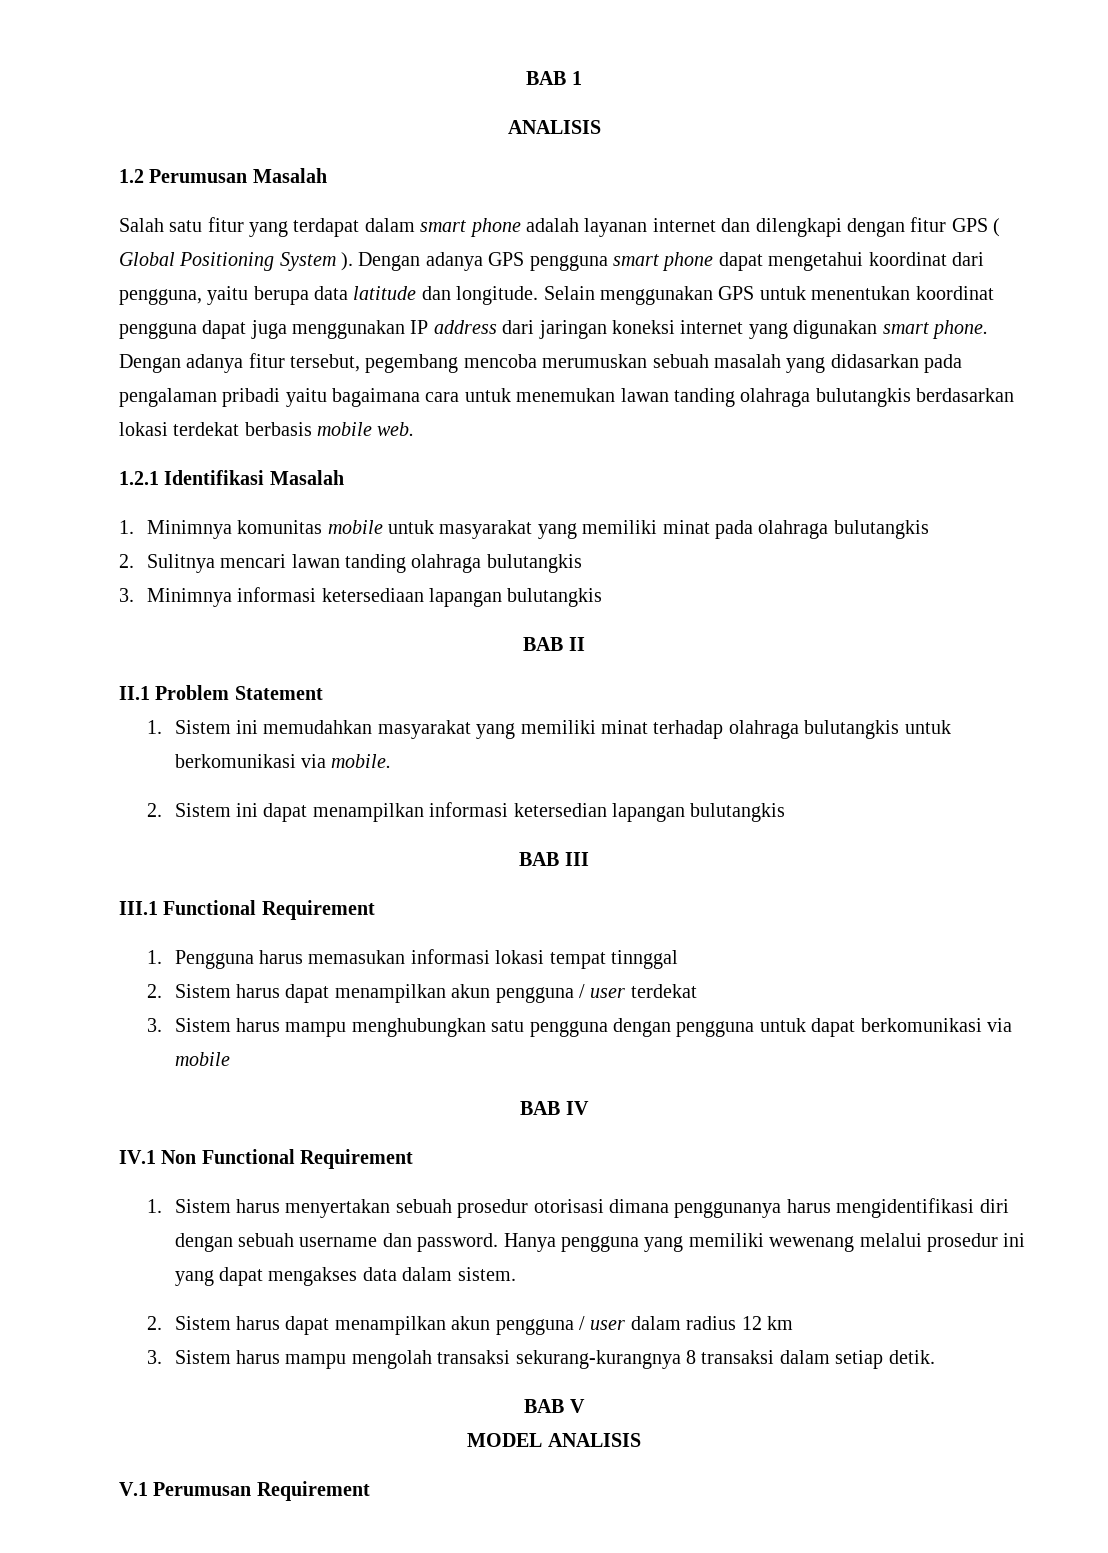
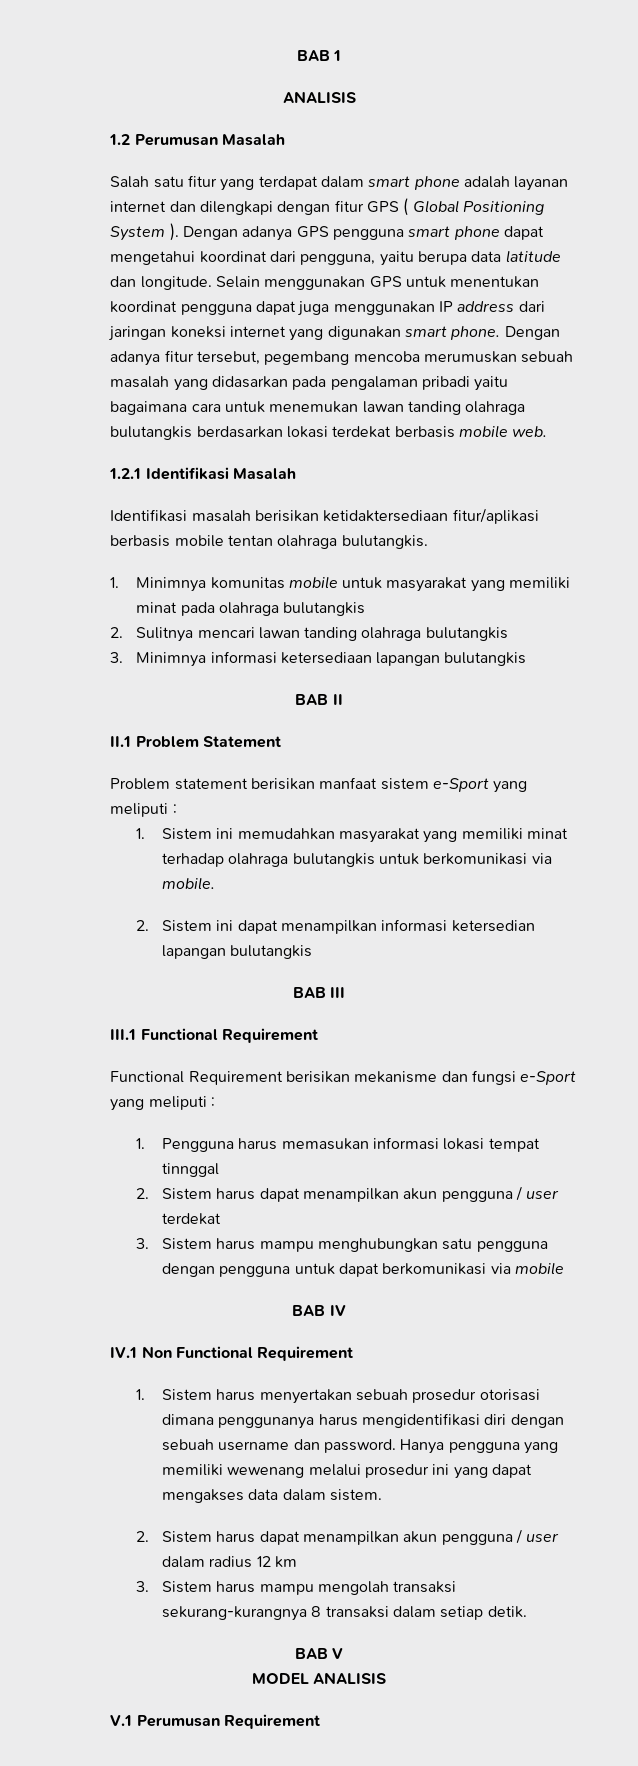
+ Identifikasi masalah berisikan ketidaktersediaan fitur/aplikasi berbasis mobile tentan olahraga bulutangkis.
+ Problem statement berisikan manfaat sistem e-Sport yang meliputi :
+ Functional Requirement berisikan mekanisme dan fungsi e-Sport yang meliputi :

